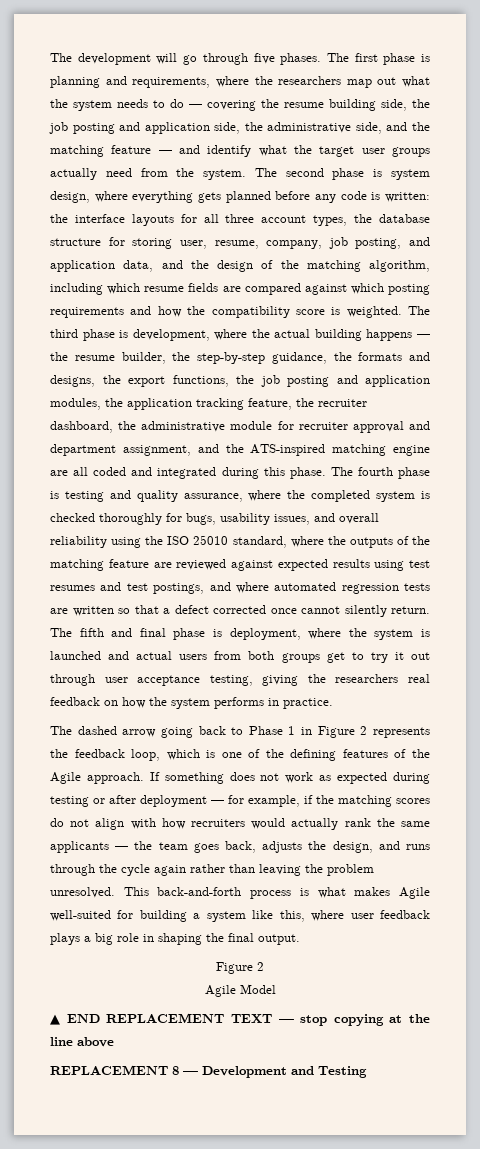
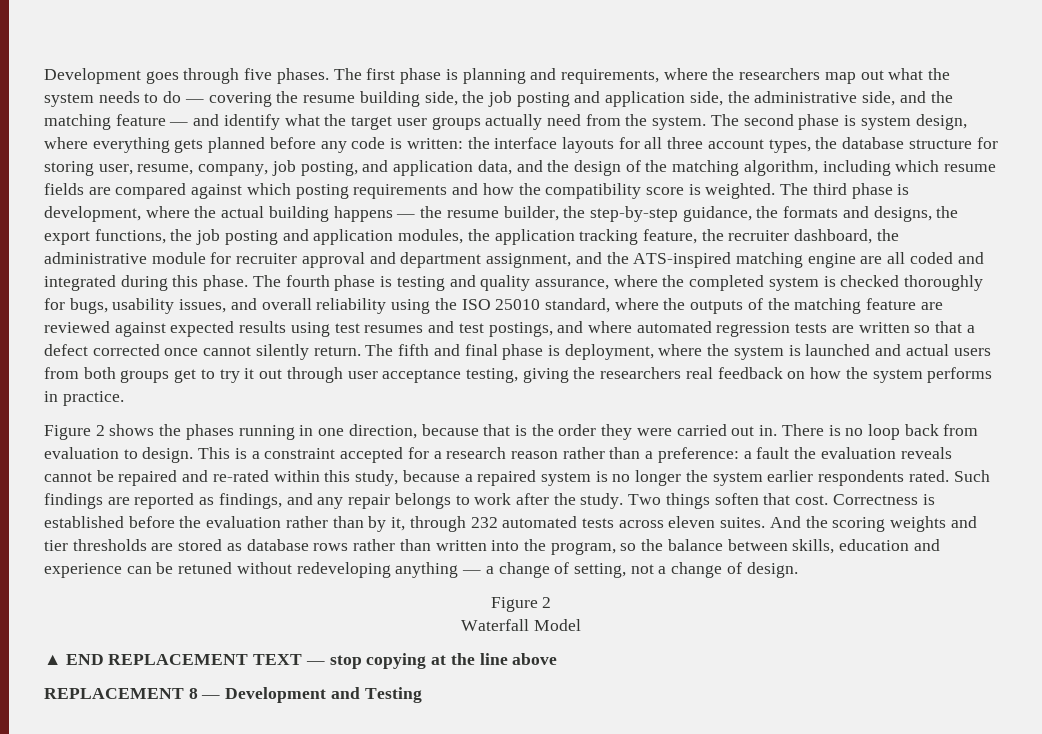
- The development will go through five phases.
+ Development goes through five phases.
- The dashed arrow going back to Phase 1 in Figure 2 represents the feedback loop, which is one of the defining features of the Agile approach. If something does not work as expected during testing or after deployment — for example, if the matching scores do not align with how recruiters would actually rank the same applicants — the team goes back, adjusts the design, and runs through the cycle again rather than leaving the problem unresolved. This back-and-forth process is what makes Agile well-suited for building a system like this, where user feedback plays a big role in shaping the final output.
+ Figure 2 shows the phases running in one direction, because that is the order they were carried out in. There is no loop back from evaluation to design. This is a constraint accepted for a research reason rather than a preference: a fault the evaluation reveals cannot be repaired and re-rated within this study, because a repaired system is no longer the system earlier respondents rated. Such findings are reported as findings, and any repair belongs to work after the study. Two things soften that cost. Correctness is established before the evaluation rather than by it, through 232 automated tests across eleven suites. And the scoring weights and tier thresholds are stored as database rows rather than written into the program, so the balance between skills, education and experience can be retuned without redeveloping anything — a change of setting, not a change of design.
- Agile Model
+ Waterfall Model

